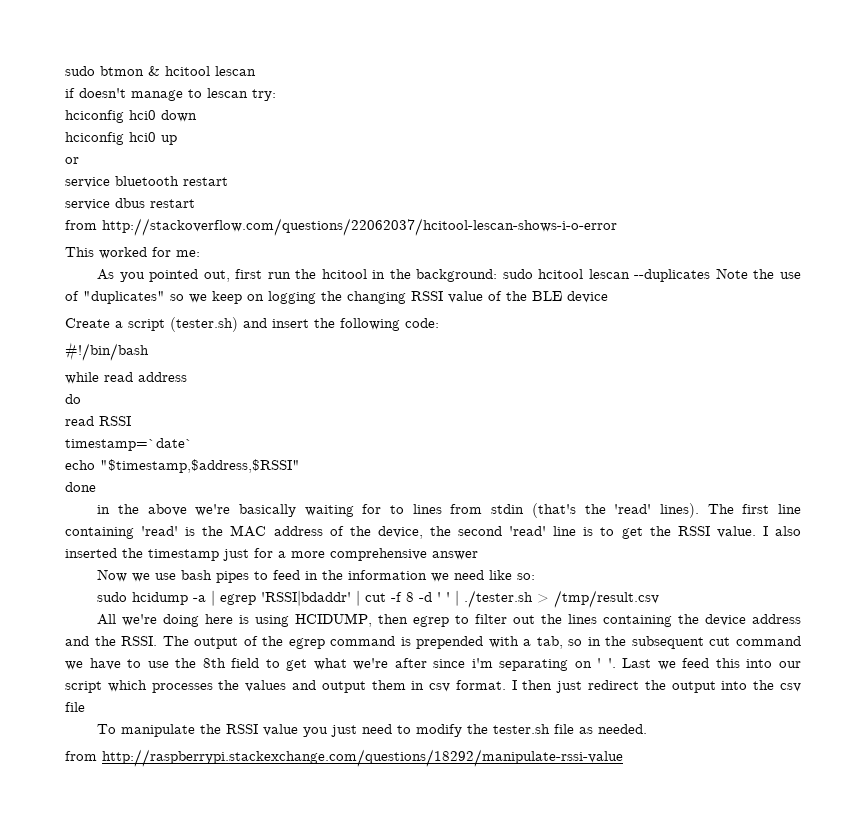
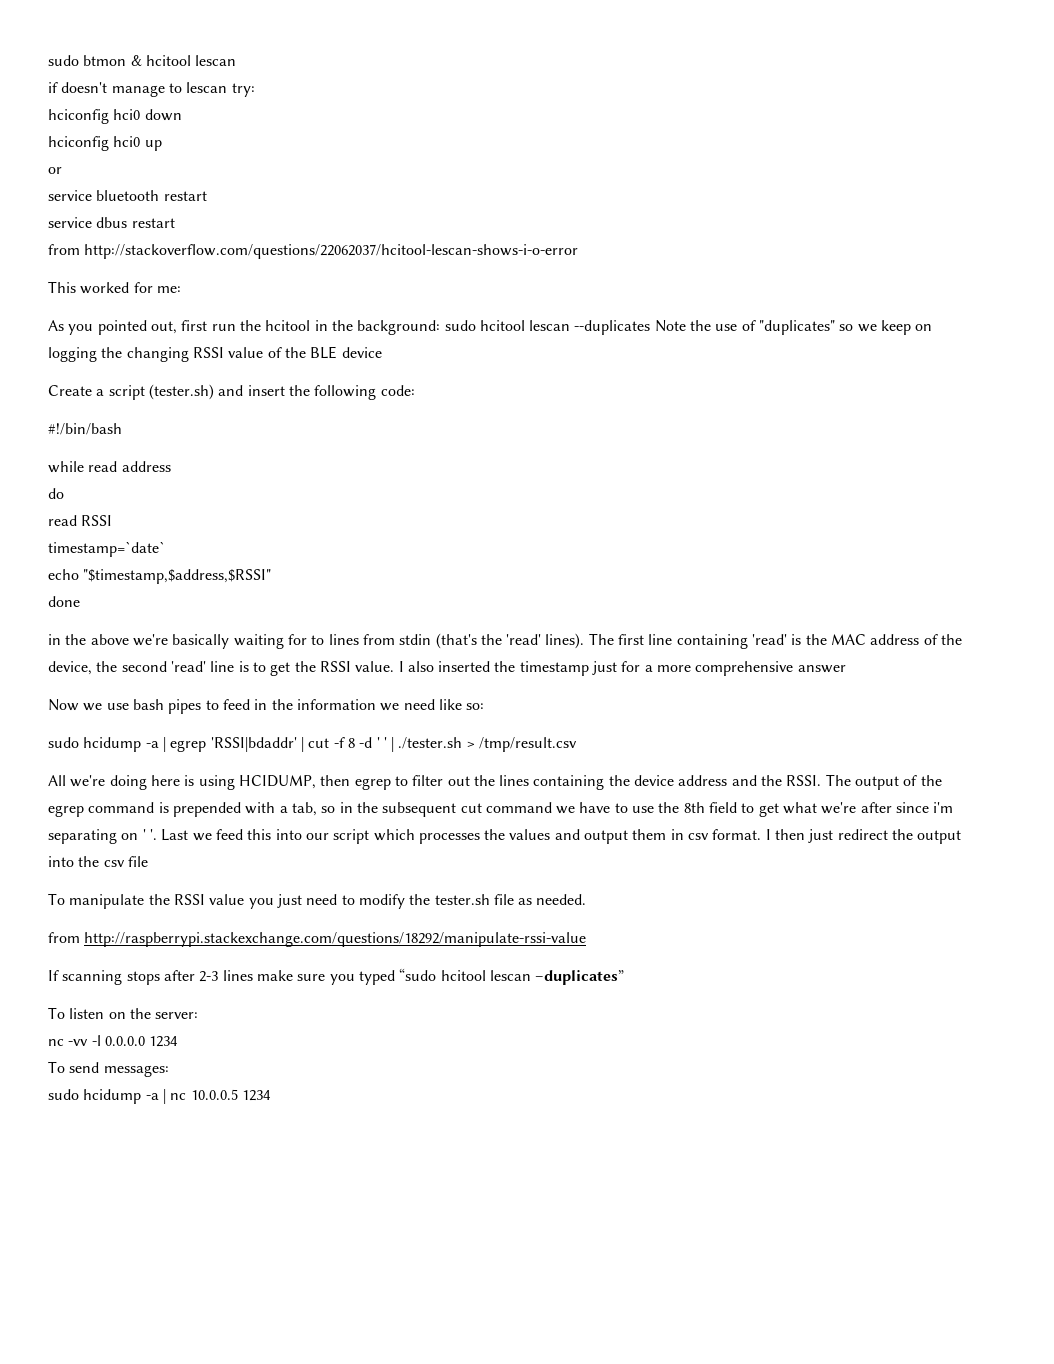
+ If scanning stops after 2-3 lines make sure you typed “sudo hcitool lescan –duplicates”
+ To listen on the server:
+ nc -vv -l 0.0.0.0 1234
+ To send messages:
+ sudo hcidump -a | nc 10.0.0.5 1234

